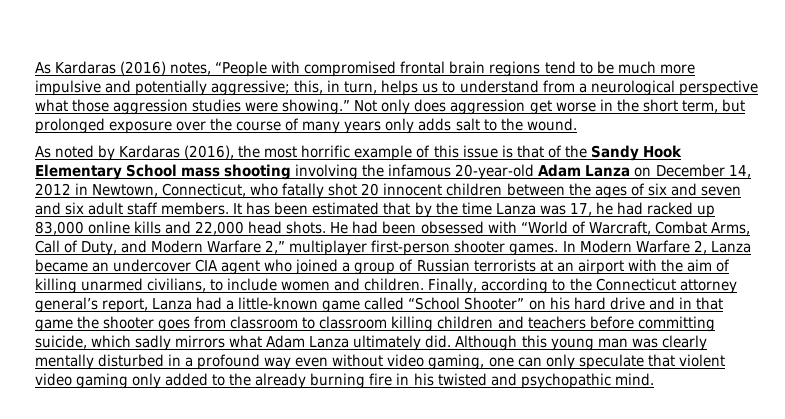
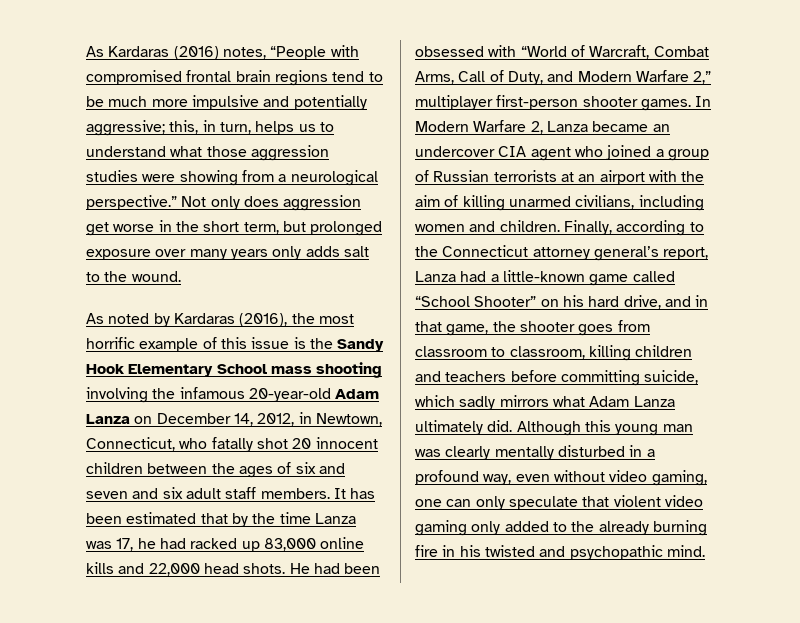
- As Kardaras (2016) notes, “People with compromised frontal brain regions tend to be much more impulsive and potentially aggressive; this, in turn, helps us to understand from a neurological perspective what those aggression studies were showing.”
+ As Kardaras (2016) notes, “People with compromised frontal brain regions tend to be much more impulsive and potentially aggressive; this, in turn, helps us to understand what those aggression studies were showing from a neurological perspective.”
- Not only does aggression get worse in the short term, but prolonged exposure over the course of many years only adds salt to the wound.
+ Not only does aggression get worse in the short term, but prolonged exposure over many years only adds salt to the wound.
- As noted by Kardaras (2016), the most horrific example of this issue is that of the Sandy Hook Elementary School mass shooting involving the infamous 20-year-old Adam Lanza on December 14, 2012 in Newtown, Connecticut, who fatally shot 20 innocent children between the ages of six and seven and six adult staff members.
+ As noted by Kardaras (2016), the most horrific example of this issue is the Sandy Hook Elementary School mass shooting involving the infamous 20-year-old Adam Lanza on December 14, 2012, in Newtown, Connecticut, who fatally shot 20 innocent children between the ages of six and seven and six adult staff members.
- In Modern Warfare 2, Lanza became an undercover CIA agent who joined a group of Russian terrorists at an airport with the aim of killing unarmed civilians, to include women and children.
+ In Modern Warfare 2, Lanza became an undercover CIA agent who joined a group of Russian terrorists at an airport with the aim of killing unarmed civilians, including women and children.
- Finally, according to the Connecticut attorney general’s report, Lanza had a little-known game called “School Shooter” on his hard drive and in that game the shooter goes from classroom to classroom killing children and teachers before committing suicide, which sadly mirrors what Adam Lanza ultimately did.
+ Finally, according to the Connecticut attorney general’s report, Lanza had a little-known game called “School Shooter” on his hard drive, and in that game, the shooter goes from classroom to classroom, killing children and teachers before committing suicide, which sadly mirrors what Adam Lanza ultimately did.
- Although this young man was clearly mentally disturbed in a profound way even without video gaming, one can only speculate that violent video gaming only added to the already burning fire in his twisted and psychopathic mind.
+ Although this young man was clearly mentally disturbed in a profound way, even without video gaming, one can only speculate that violent video gaming only added to the already burning fire in his twisted and psychopathic mind.

